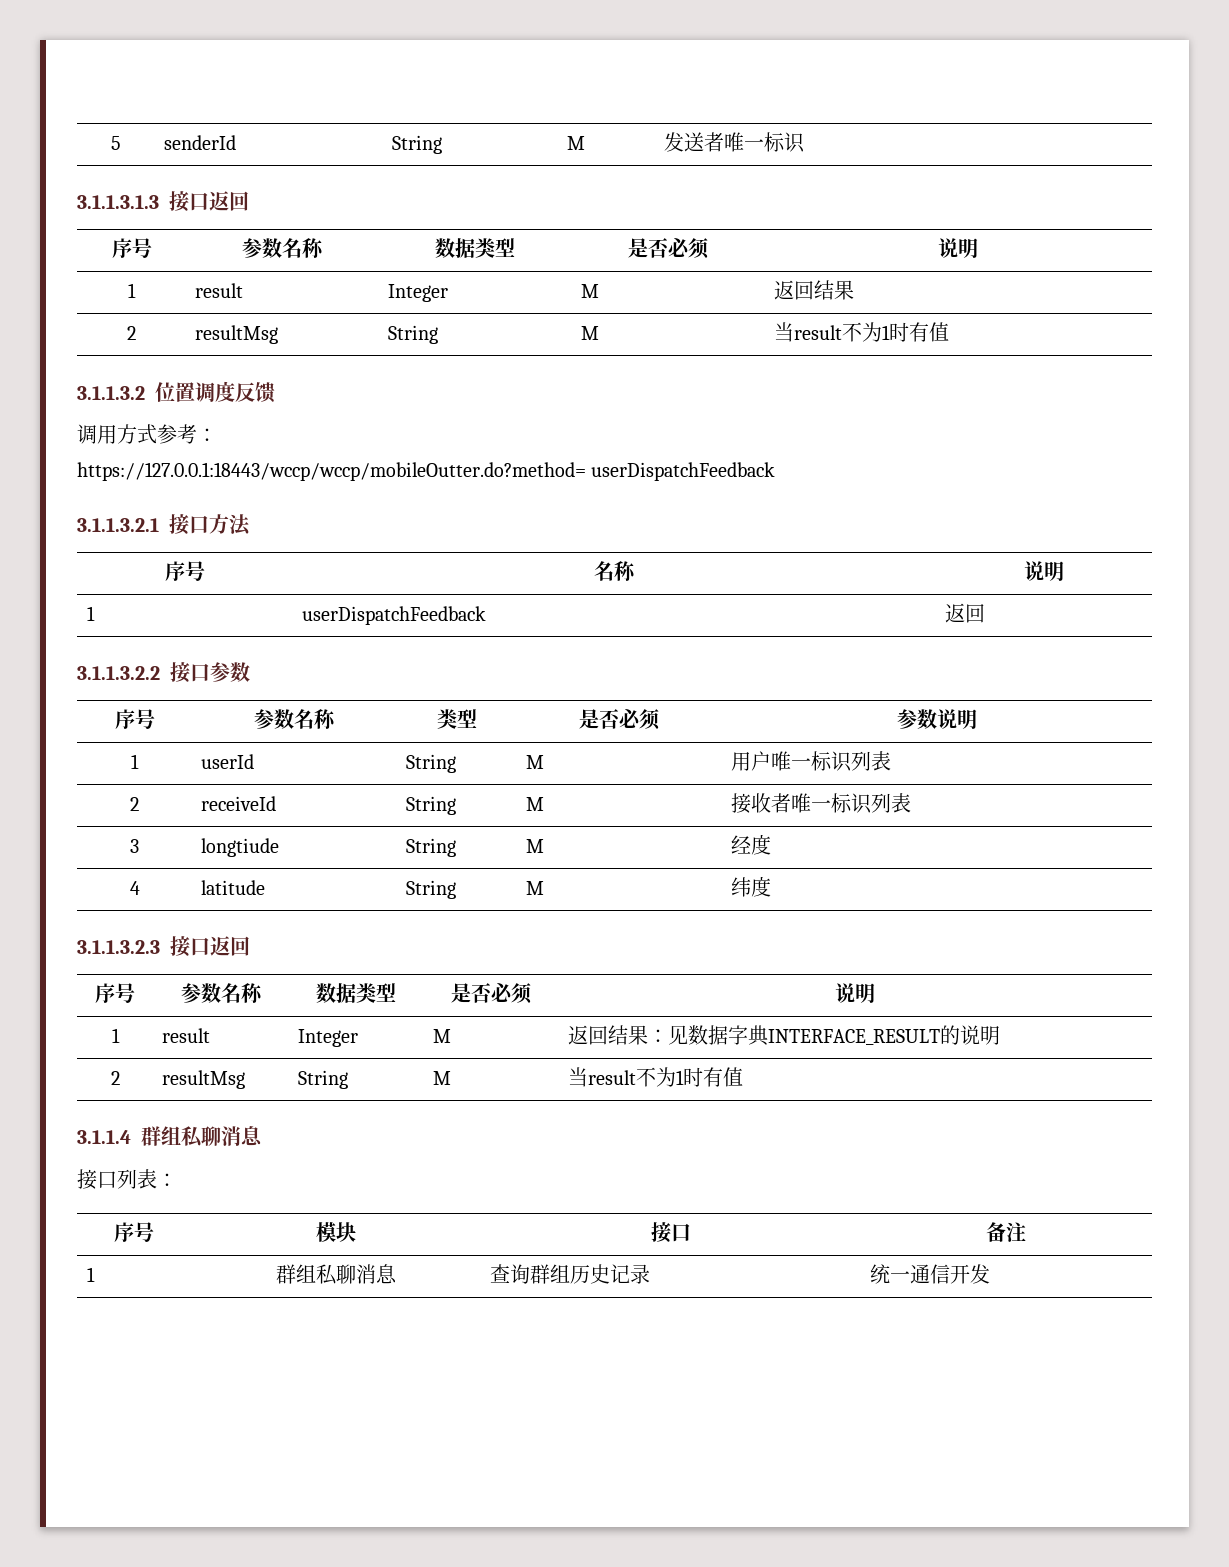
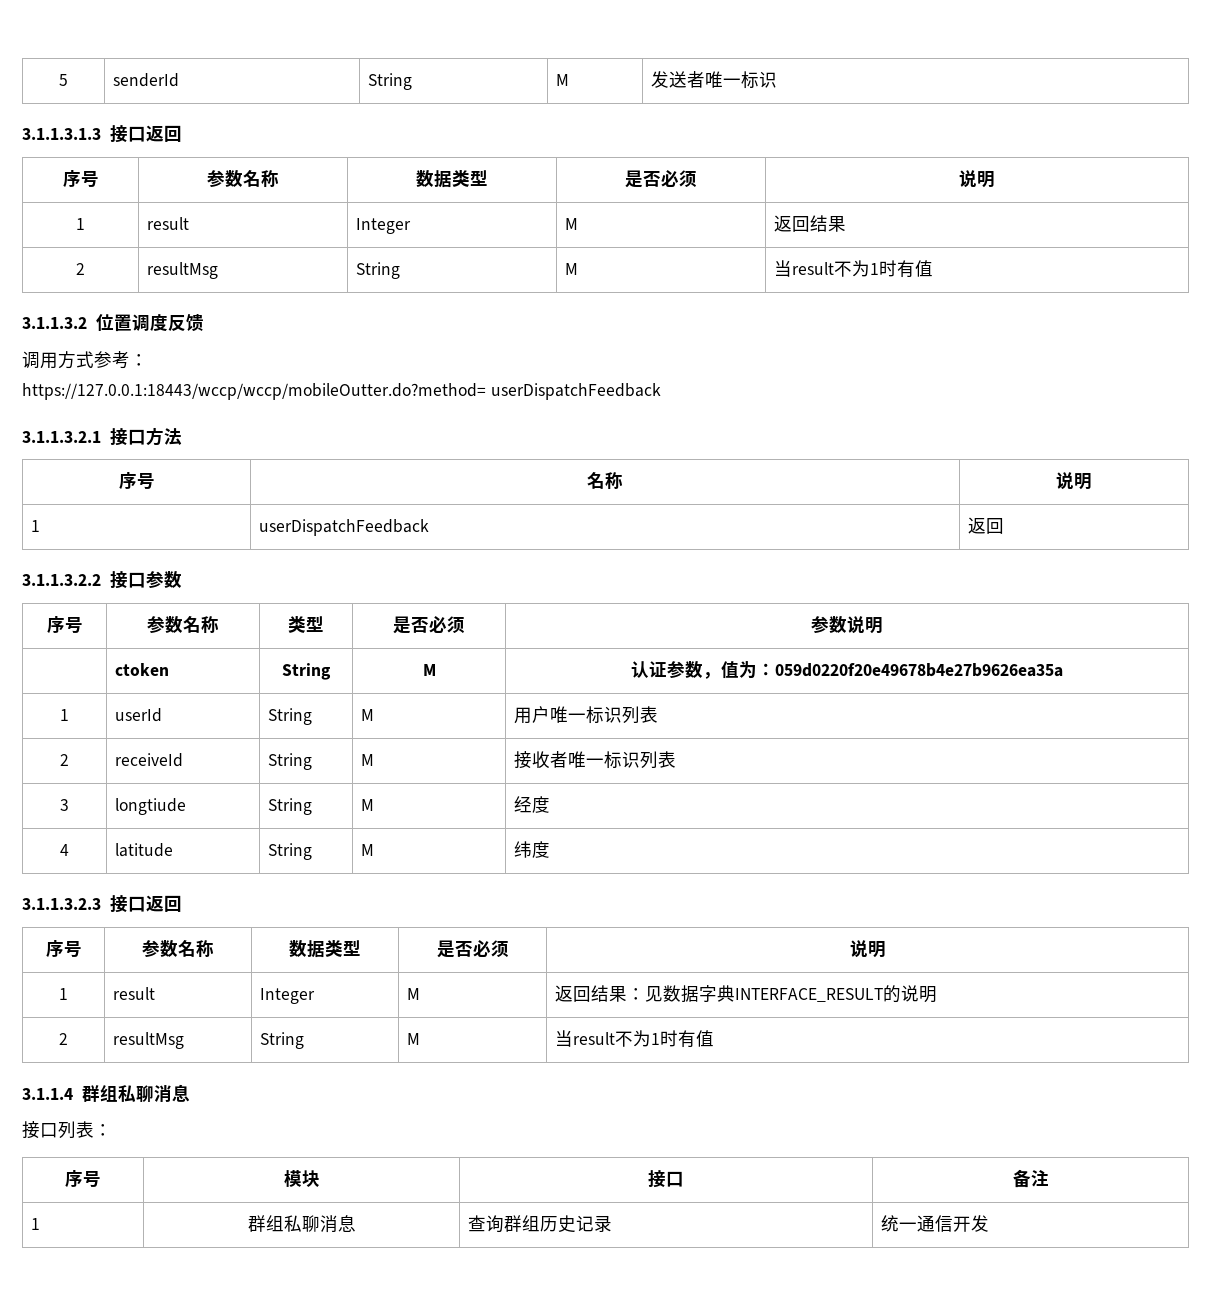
+ | ctoken | String | M | 认证参数，值为：059d0220f20e49678b4e27b9626ea35a

